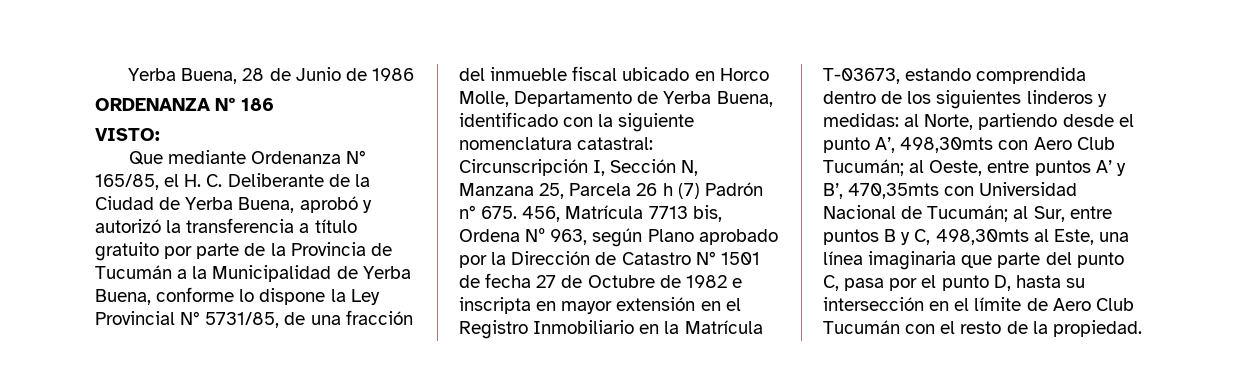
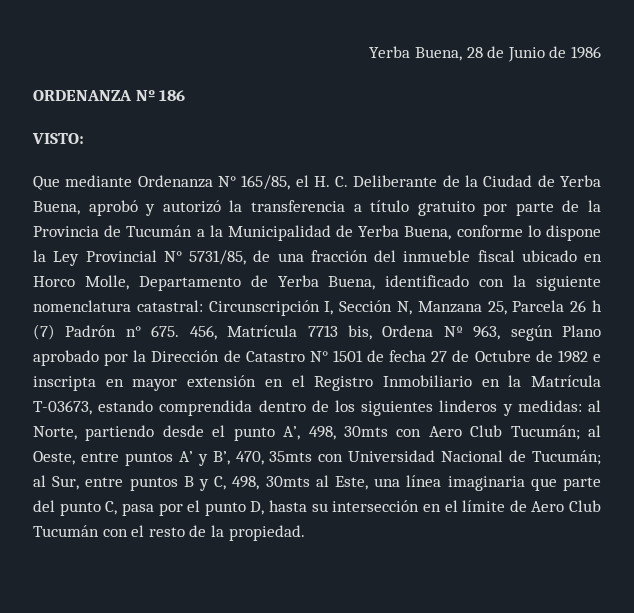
- al Norte, partiendo desde el punto A’, 498,30mts con Aero Club Tucumán;
+ al Norte, partiendo desde el punto A’, 498, 30mts con Aero Club Tucumán;
- al Oeste, entre puntos A’ y B’, 470,35mts con Universidad Nacional de Tucumán;
+ al Oeste, entre puntos A’ y B’, 470, 35mts con Universidad Nacional de Tucumán;
- al Sur, entre puntos B y C, 498,30mts al Este, una línea imaginaria que parte del punto C, pasa por el punto D, hasta su intersección en el límite de Aero Club Tucumán con el resto de la propiedad.
+ al Sur, entre puntos B y C, 498, 30mts al Este, una línea imaginaria que parte del punto C, pasa por el punto D, hasta su intersección en el límite de Aero Club Tucumán con el resto de la propiedad.

